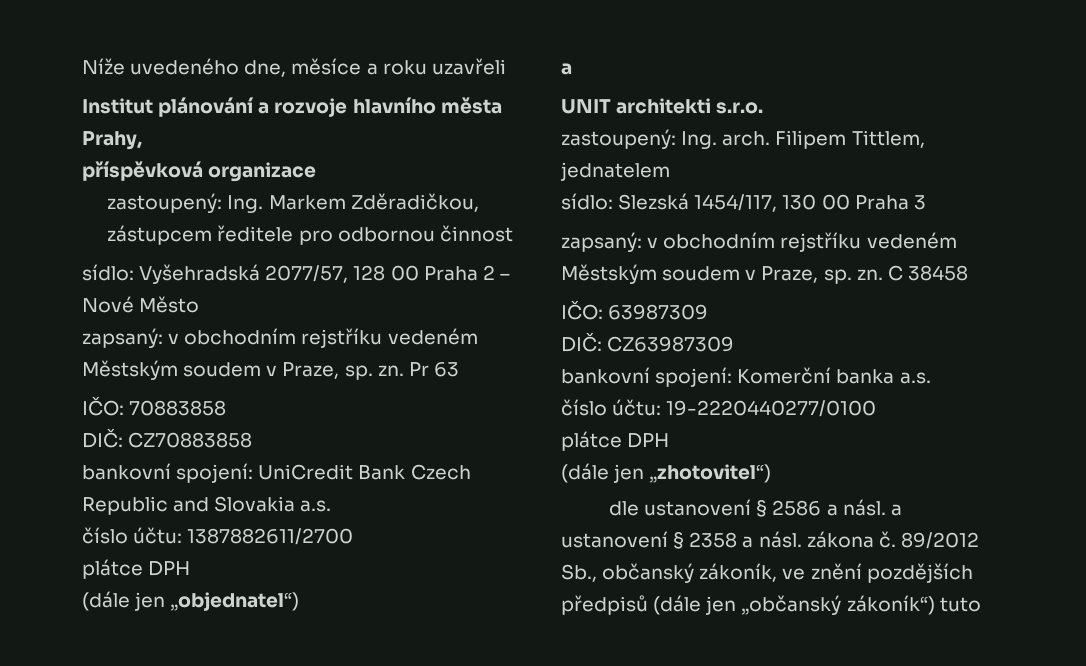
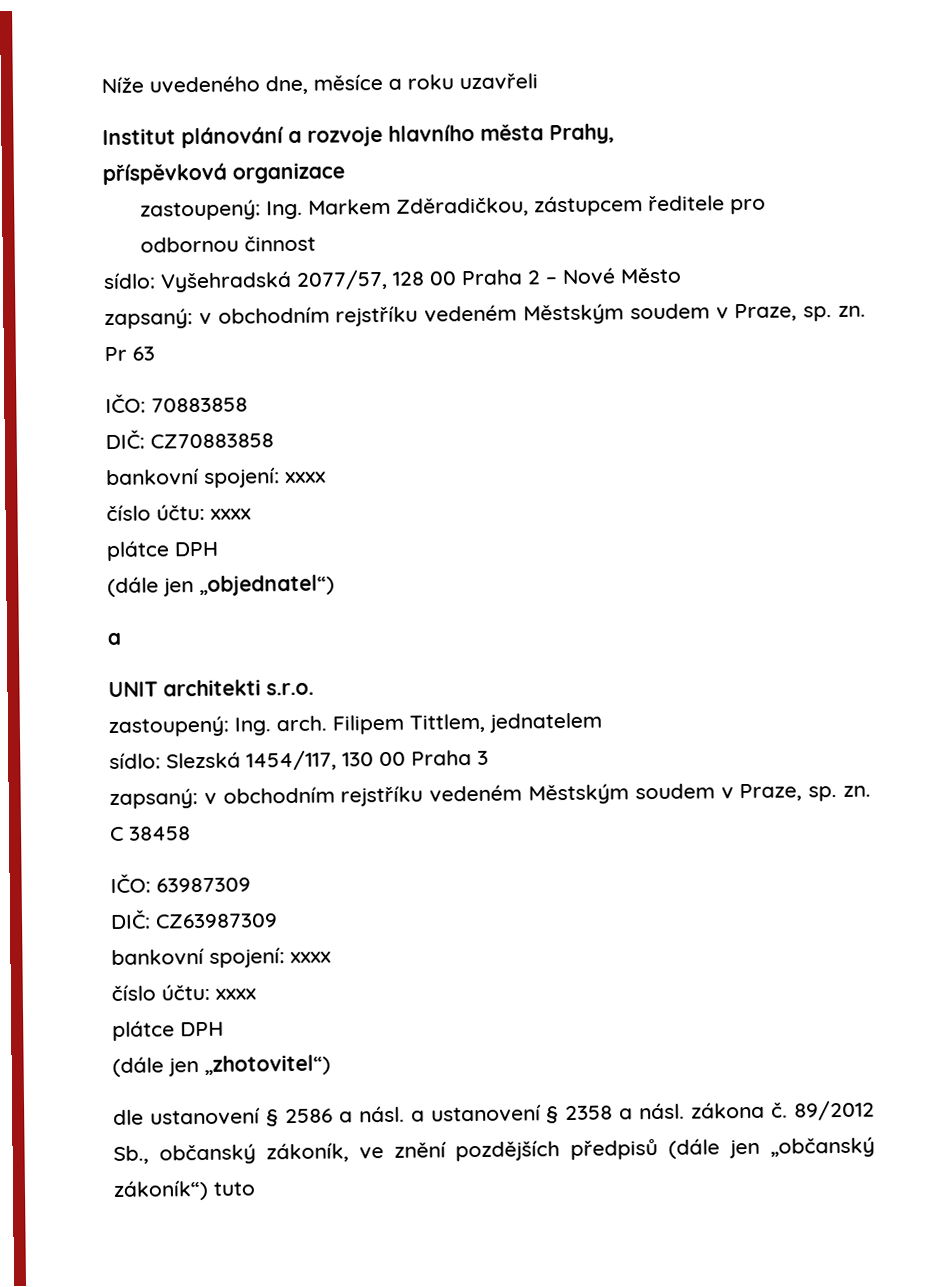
  DIČ: CZ70883858
- bankovní spojení: UniCredit Bank Czech Republic and Slovakia a.s.
- číslo účtu: 1387882611/2700
+ bankovní spojení: xxxx
+ číslo účtu: xxxx
  DIČ: CZ63987309
- bankovní spojení: Komerční banka a.s.
- číslo účtu: 19-2220440277/0100
+ bankovní spojení: xxxx
+ číslo účtu: xxxx

